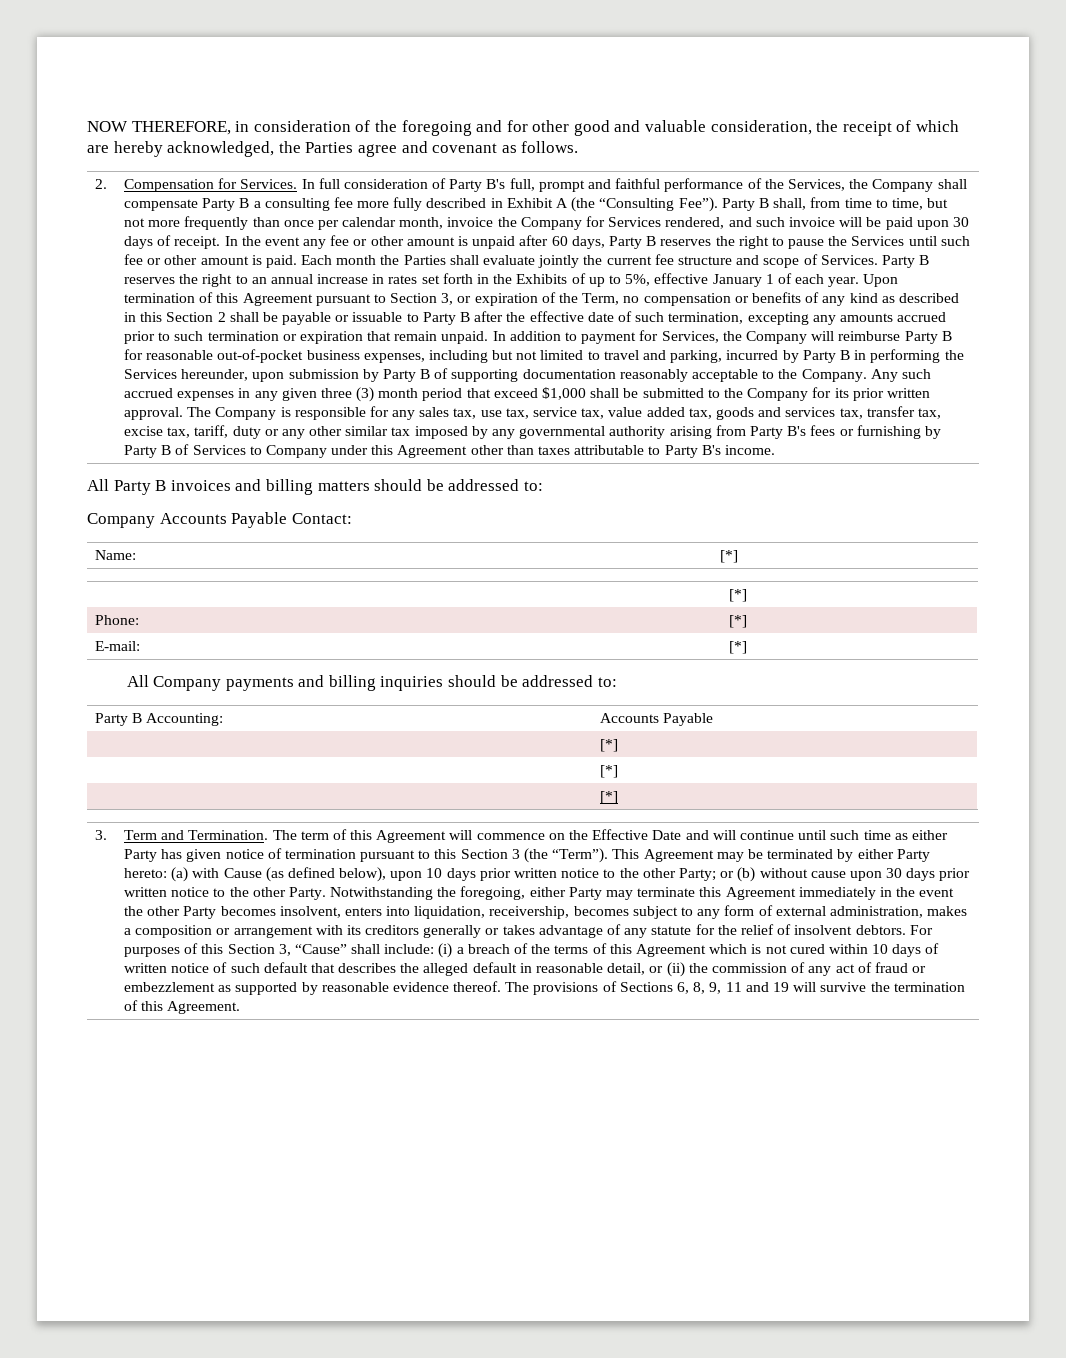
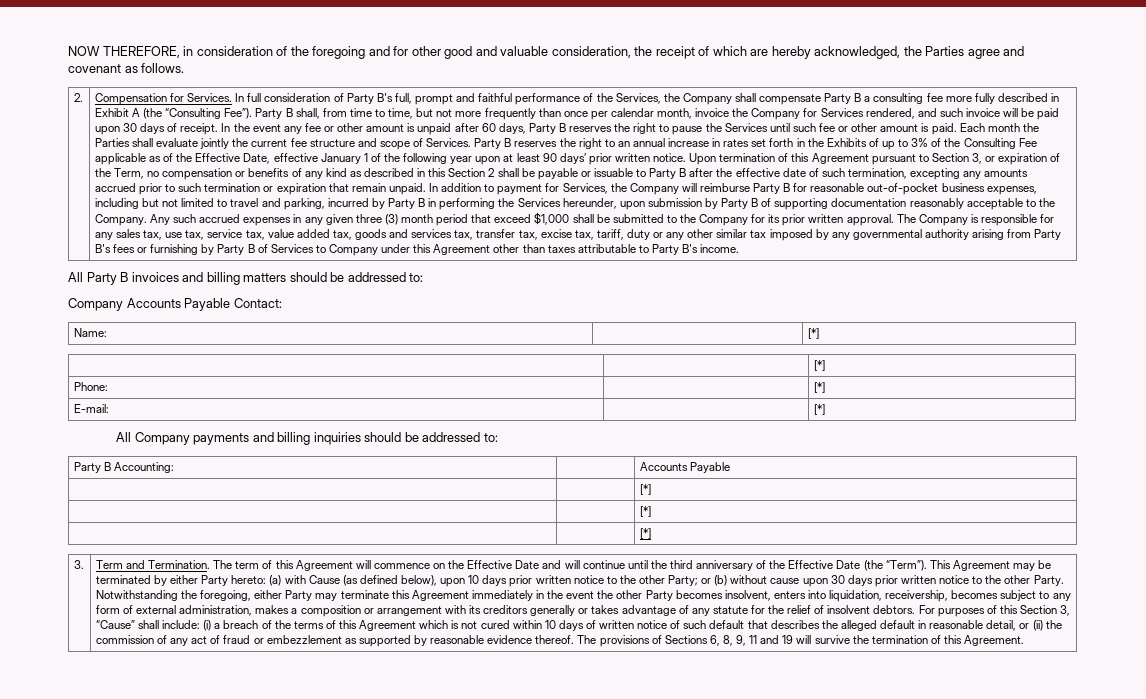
- Party B reserves the right to an annual increase in rates set forth in the Exhibits of up to 5%, effective January 1 of each year.
+ Party B reserves the right to an annual increase in rates set forth in the Exhibits of up to 3% of the Consulting Fee applicable as of the Effective Date, effective January 1 of the following year upon at least 90 days’ prior written notice.
- The term of this Agreement will commence on the Effective Date and will continue until such time as either Party has given notice of termination pursuant to this Section 3 (the “Term”).
+ The term of this Agreement will commence on the Effective Date and will continue until the third anniversary of the Effective Date (the “Term”).

